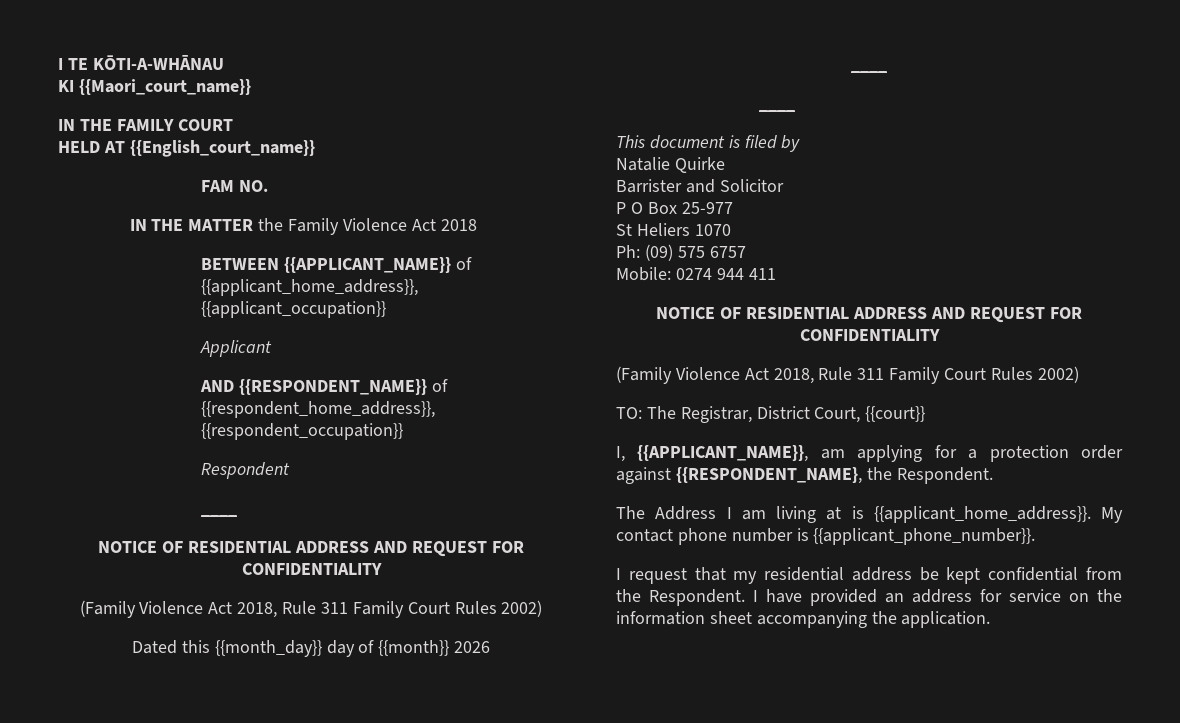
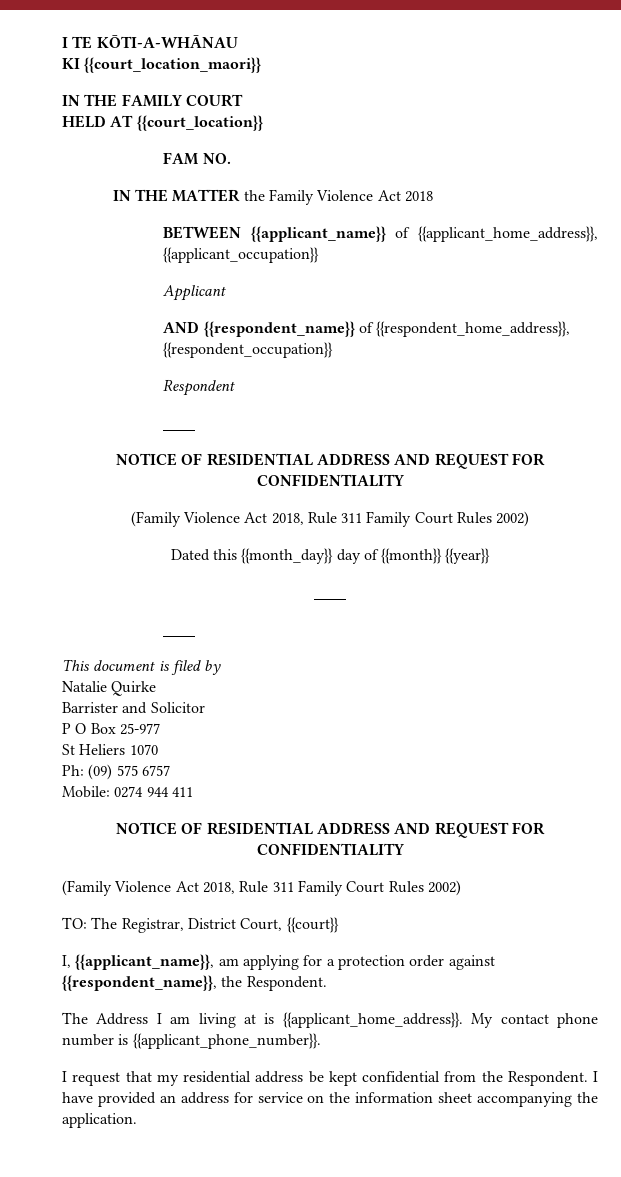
- KI {{Maori_court_name}}
+ KI {{court_location_maori}}
- HELD AT {{English_court_name}}
+ HELD AT {{court_location}}
- BETWEEN {{APPLICANT_NAME}} of {{applicant_home_address}}, {{applicant_occupation}}
+ BETWEEN {{applicant_name}} of {{applicant_home_address}}, {{applicant_occupation}}
- AND {{RESPONDENT_NAME}} of {{respondent_home_address}}, {{respondent_occupation}}
+ AND {{respondent_name}} of {{respondent_home_address}}, {{respondent_occupation}}
- Dated this {{month_day}} day of {{month}} 2026
+ Dated this {{month_day}} day of {{month}} {{year}}
- I, {{APPLICANT_NAME}}, am applying for a protection order against {{RESPONDENT_NAME}, the Respondent.
+ I, {{applicant_name}}, am applying for a protection order against {{respondent_name}}, the Respondent.

